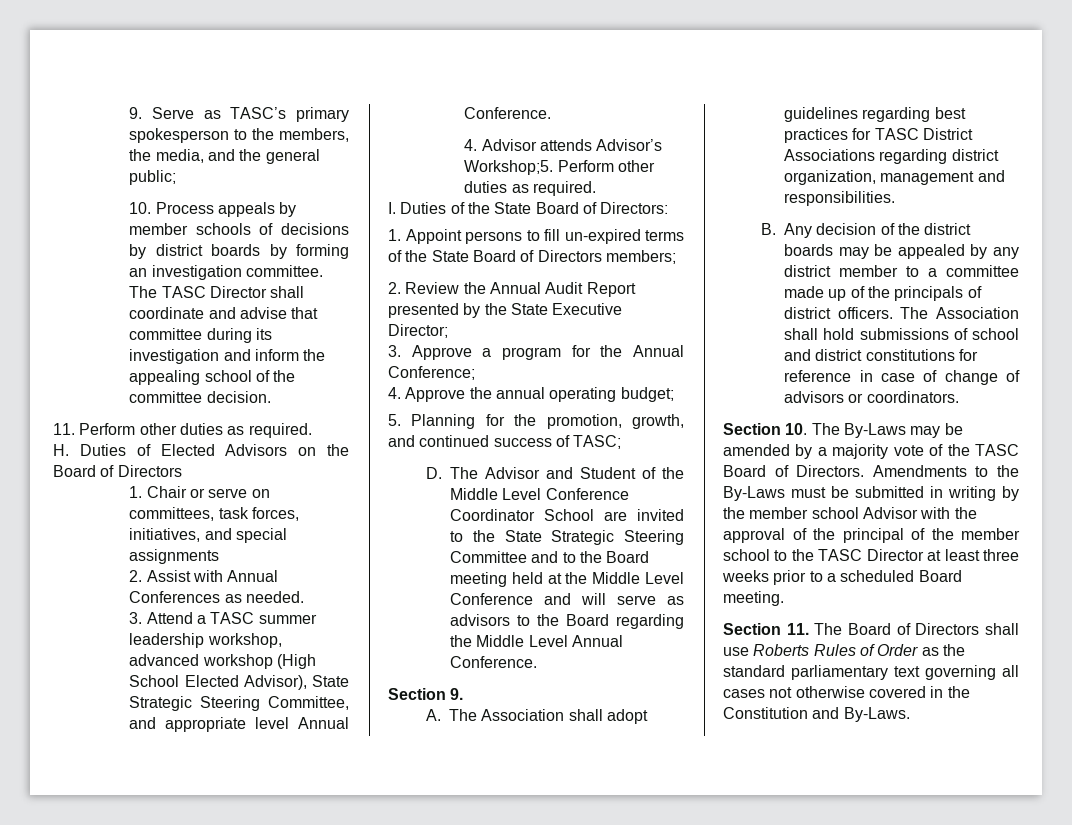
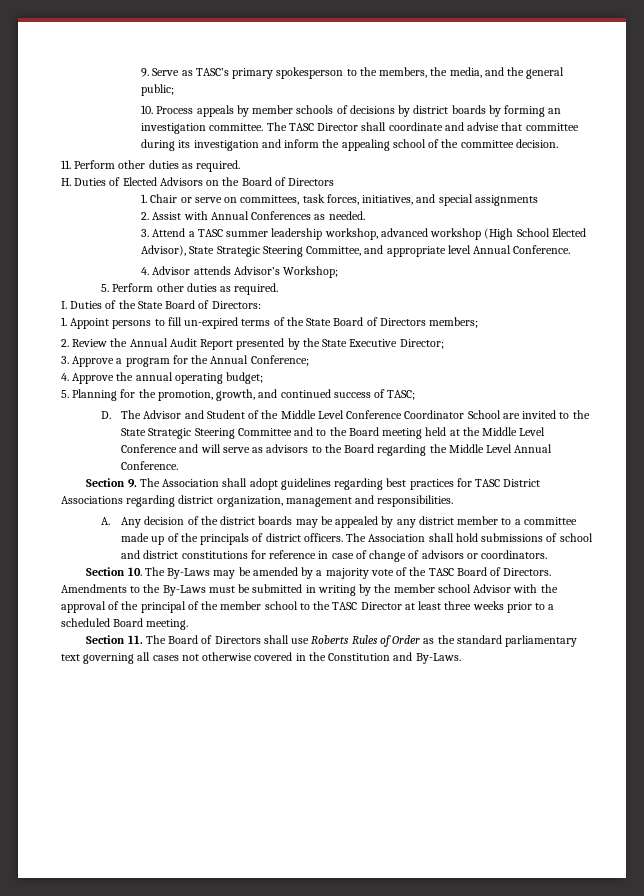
- 4. Advisor attends Advisor’s Workshop;5. Perform other duties as required.
+ 4. Advisor attends Advisor’s Workshop;
+ 5. Perform other duties as required.
- Section 9.
- A. The Association shall adopt guidelines regarding best practices for TASC District Associations regarding district organization, management and responsibilities.
+ Section 9. The Association shall adopt guidelines regarding best practices for TASC District Associations regarding district organization, management and responsibilities.
- B. Any decision of the district boards may be appealed by any district member to a committee made up of the principals of district officers.
+ A. Any decision of the district boards may be appealed by any district member to a committee made up of the principals of district officers.

